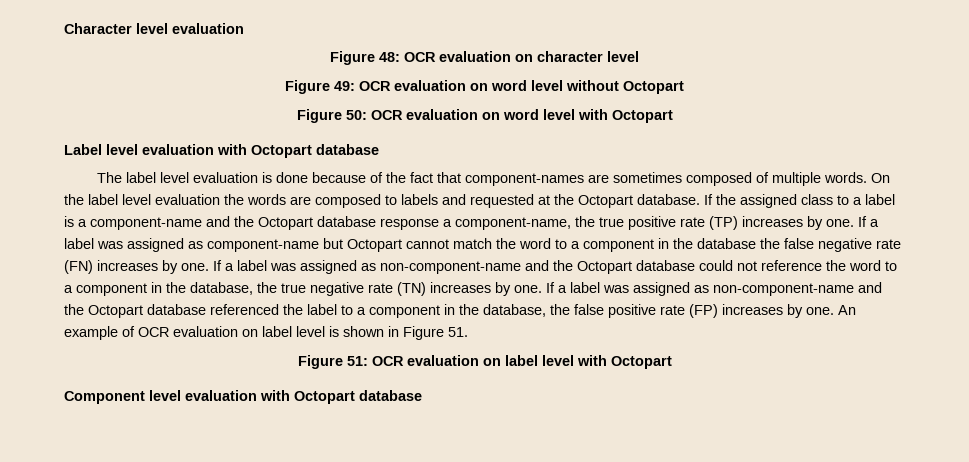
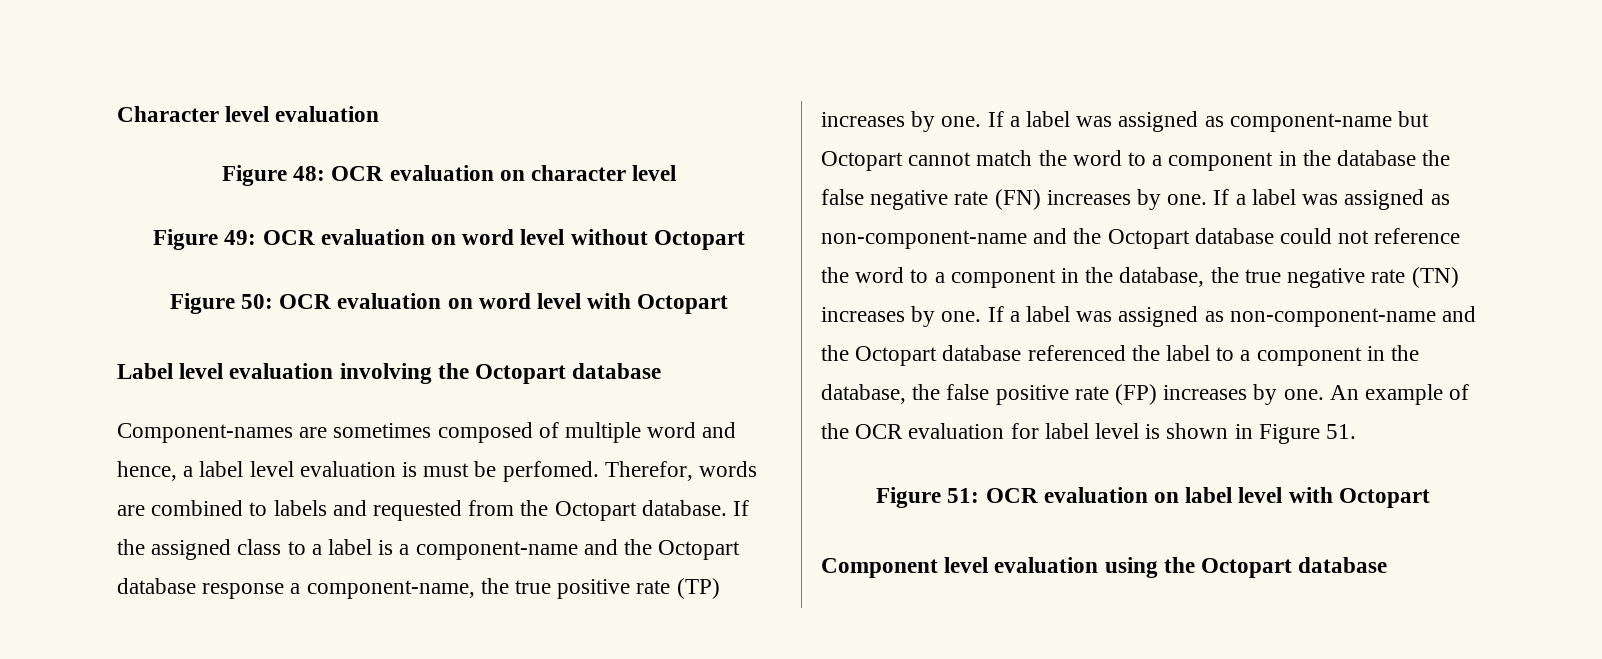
- Label level evaluation with Octopart database
+ Label level evaluation involving the Octopart database
- The label level evaluation is done because of the fact that component-names are sometimes composed of multiple words. On the label level evaluation the words are composed to labels and requested at the Octopart database.
+ Component-names are sometimes composed of multiple word and hence, a label level evaluation is must be perfomed. Therefor, words are combined to labels and requested from the Octopart database.
- An example of OCR evaluation on label level is shown in Figure 51.
+ An example of the OCR evaluation for label level is shown in Figure 51.
- Component level evaluation with Octopart database
+ Component level evaluation using the Octopart database

